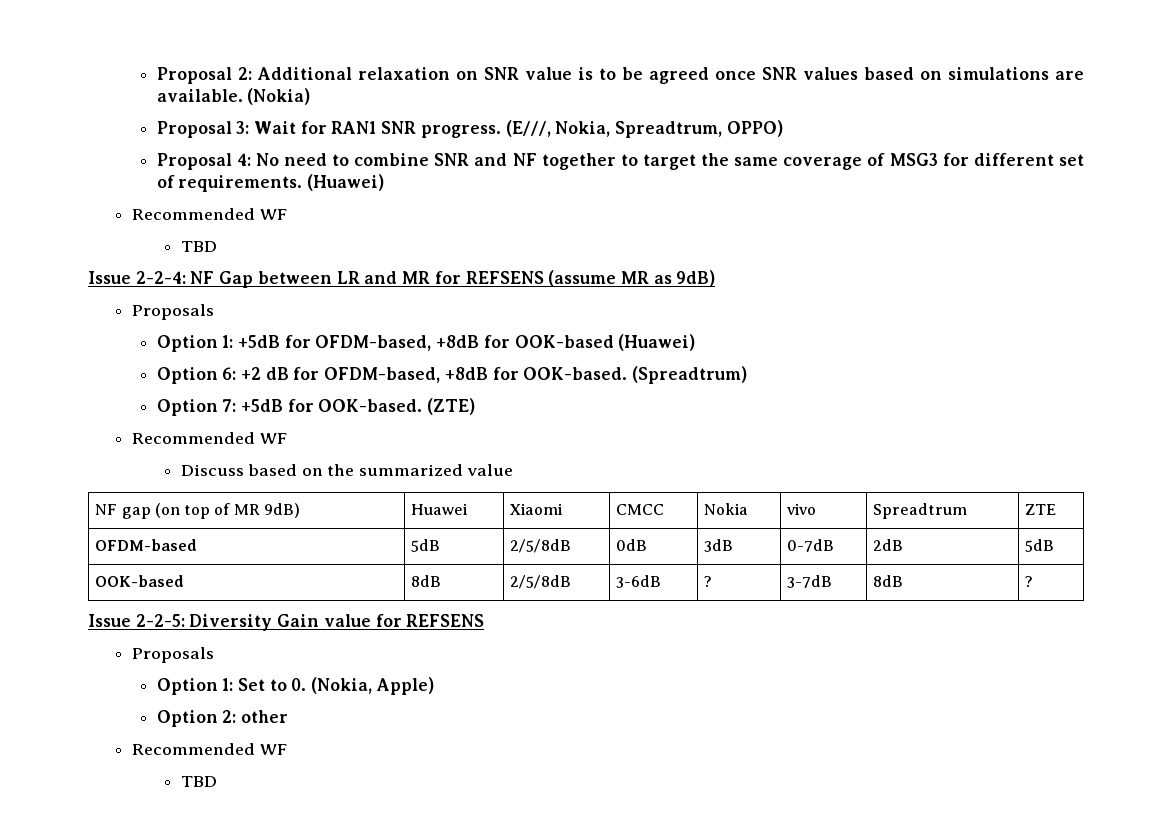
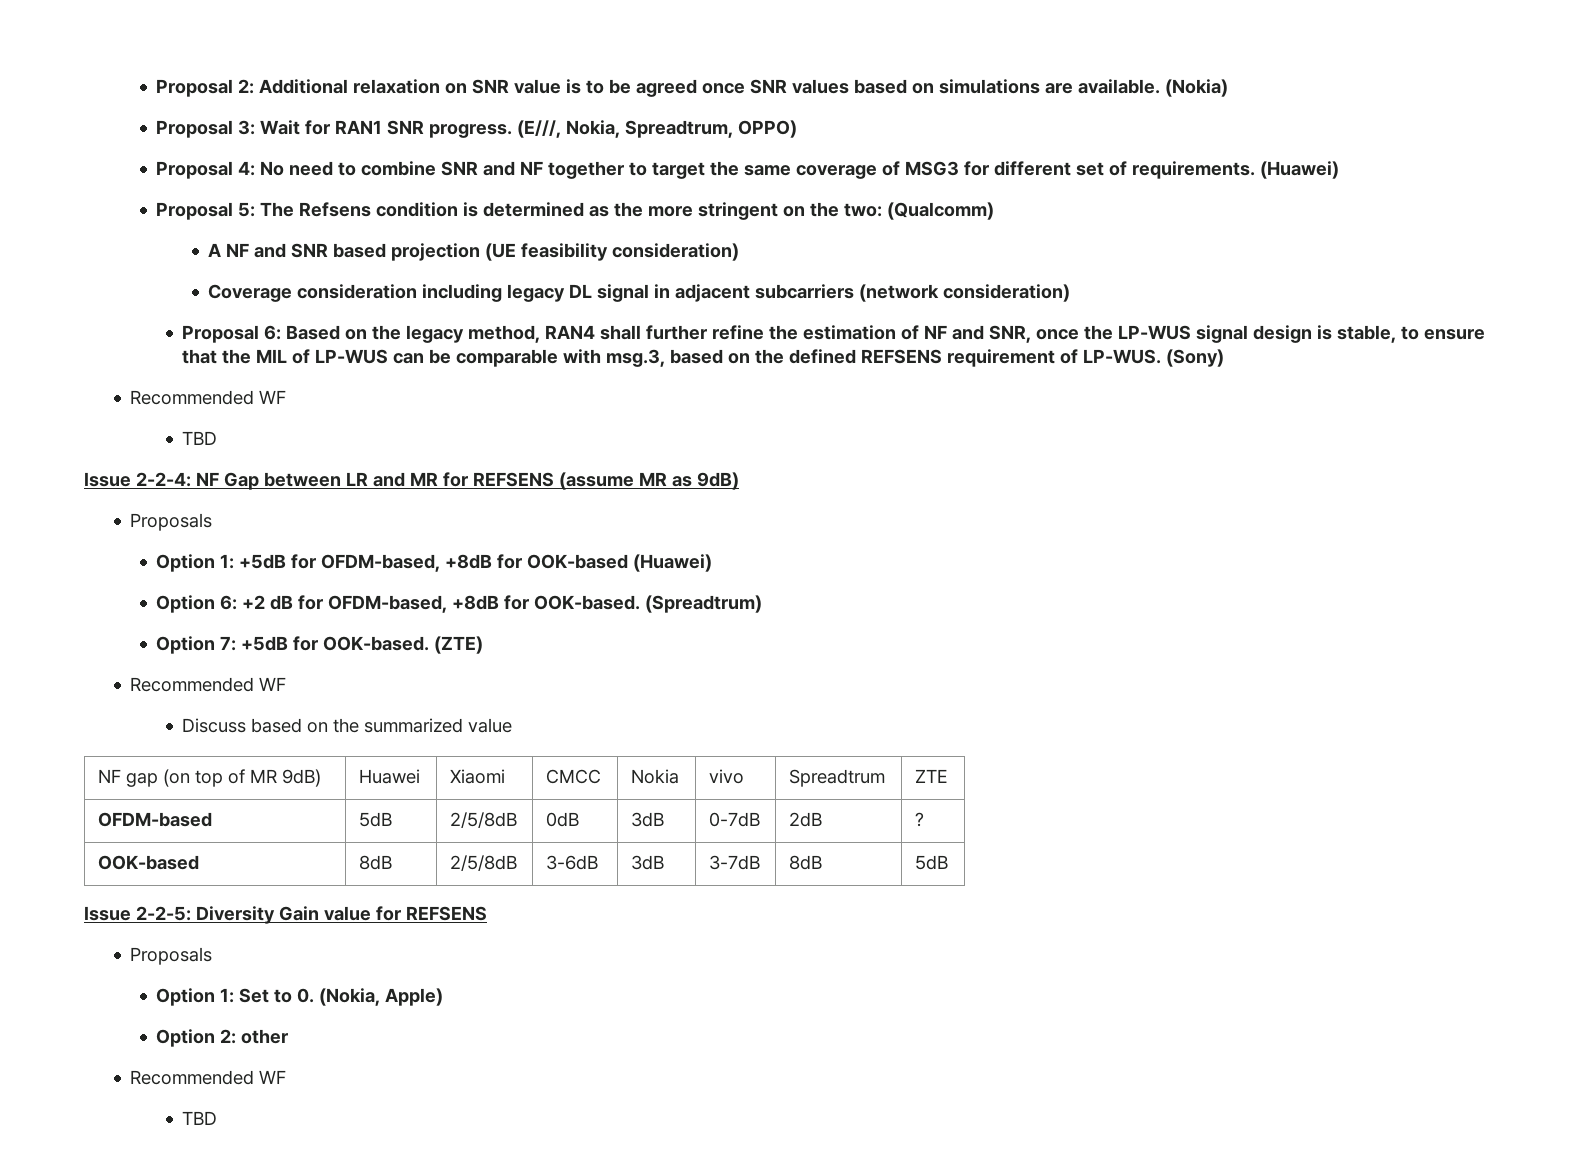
+ Proposal 5: The Refsens condition is determined as the more stringent on the two: (Qualcomm)
+ A NF and SNR based projection (UE feasibility consideration)
+ Coverage consideration including legacy DL signal in adjacent subcarriers (network consideration)
+ Proposal 6: Based on the legacy method, RAN4 shall further refine the estimation of NF and SNR, once the LP-WUS signal design is stable, to ensure that the MIL of LP-WUS can be comparable with msg.3, based on the defined REFSENS requirement of LP-WUS. (Sony)
- OFDM-based | 5dB | 2/5/8dB | 0dB | 3dB | 0-7dB | 2dB | 5dB
+ OFDM-based | 5dB | 2/5/8dB | 0dB | 3dB | 0-7dB | 2dB | ?
- OOK-based | 8dB | 2/5/8dB | 3-6dB | ? | 3-7dB | 8dB | ?
+ OOK-based | 8dB | 2/5/8dB | 3-6dB | 3dB | 3-7dB | 8dB | 5dB

